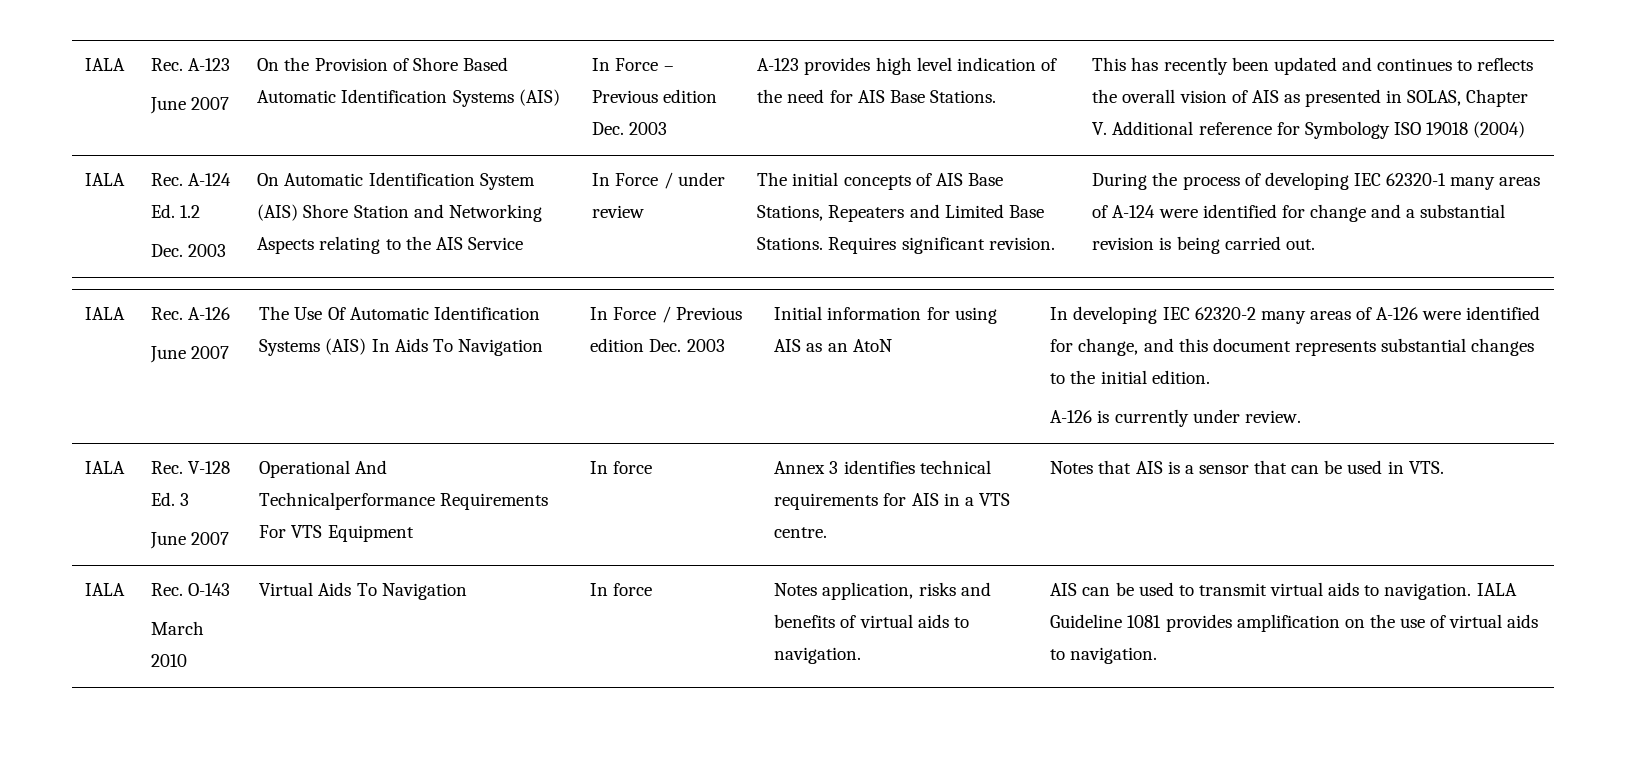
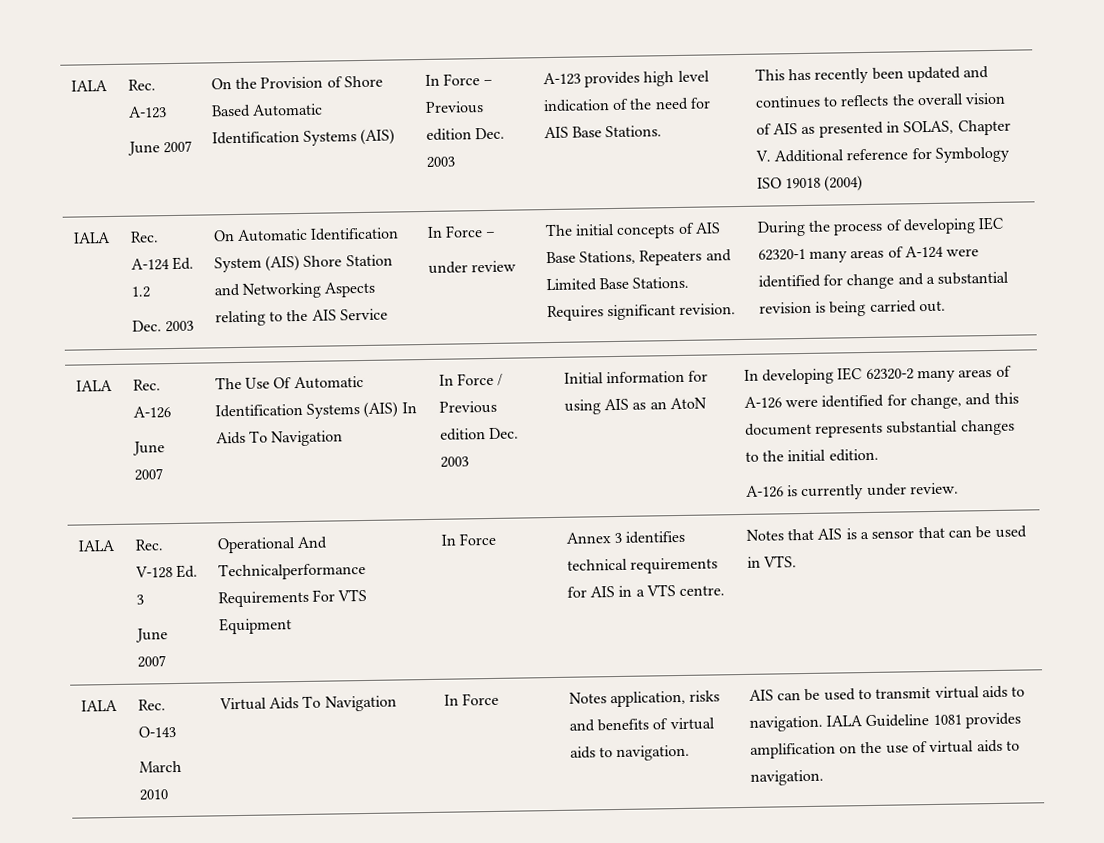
- On Automatic Identification System (AIS) Shore Station and Networking Aspects relating to the AIS Service | In Force / under review
+ On Automatic Identification System (AIS) Shore Station and Networking Aspects relating to the AIS Service | In Force –
+ under review
  IALA | Rec. V-128 Ed. 3
- June 2007 | Operational And Technicalperformance Requirements For VTS Equipment | In force | Annex 3 identifies technical requirements for AIS in a VTS centre. | Notes that AIS is a sensor that can be used in VTS.
+ June 2007 | Operational And Technicalperformance Requirements For VTS Equipment | In Force | Annex 3 identifies technical requirements for AIS in a VTS centre. | Notes that AIS is a sensor that can be used in VTS.
- Virtual Aids To Navigation | In force
+ Virtual Aids To Navigation | In Force

